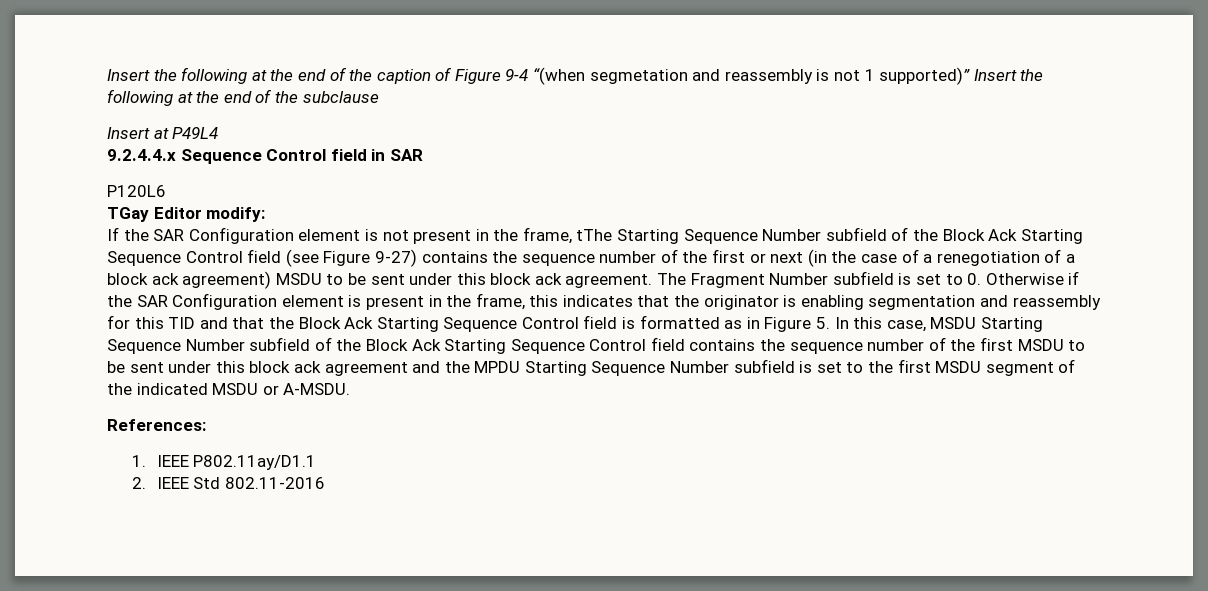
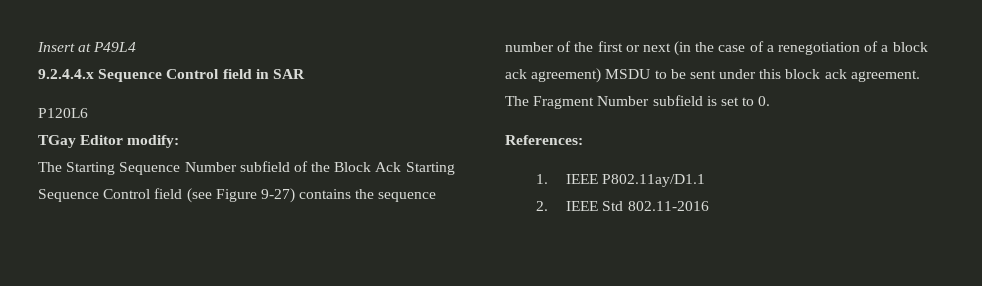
- Insert the following at the end of the caption of Figure 9-4 “(when segmetation and reassembly is not 1 supported)” Insert the following at the end of the subclause
- If the SAR Configuration element is not present in the frame, tThe Starting Sequence Number subfield of the Block Ack Starting Sequence Control field (see Figure 9-27) contains the sequence number of the first or next (in the case of a renegotiation of a block ack agreement) MSDU to be sent under this block ack agreement.
+ The Starting Sequence Number subfield of the Block Ack Starting Sequence Control field (see Figure 9-27) contains the sequence number of the first or next (in the case of a renegotiation of a block ack agreement) MSDU to be sent under this block ack agreement.
- The Fragment Number subfield is set to 0. Otherwise if the SAR Configuration element is present in the frame, this indicates that the originator is enabling segmentation and reassembly for this TID and that the Block Ack Starting Sequence Control field is formatted as in Figure 5. In this case, MSDU Starting Sequence Number subfield of the Block Ack Starting Sequence Control field contains the sequence number of the first MSDU to be sent under this block ack agreement and the MPDU Starting Sequence Number subfield is set to the first MSDU segment of the indicated MSDU or A-MSDU.
+ The Fragment Number subfield is set to 0.

